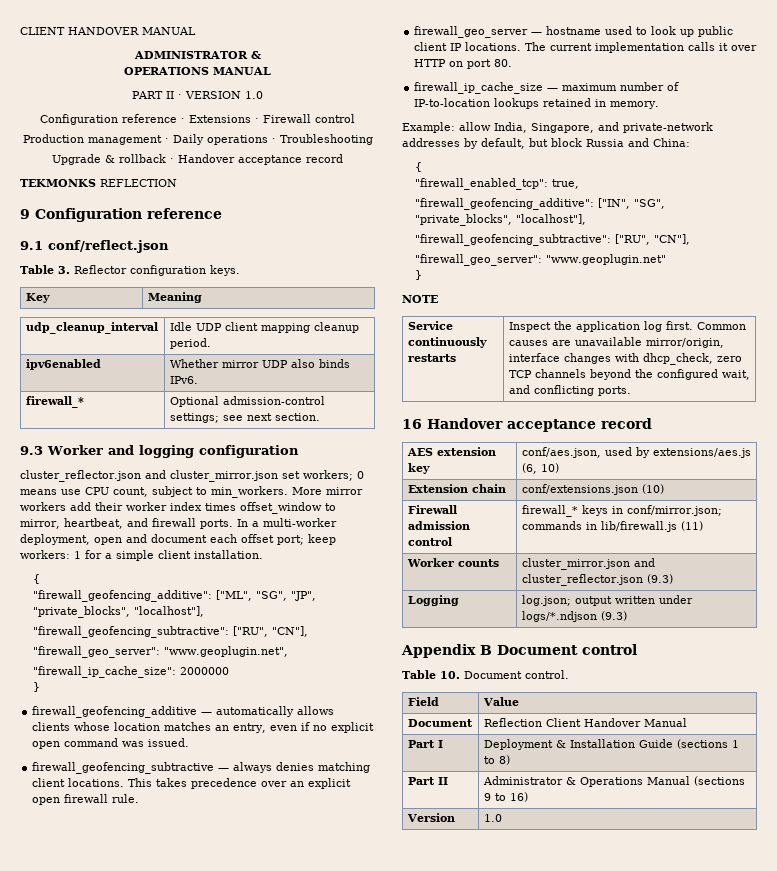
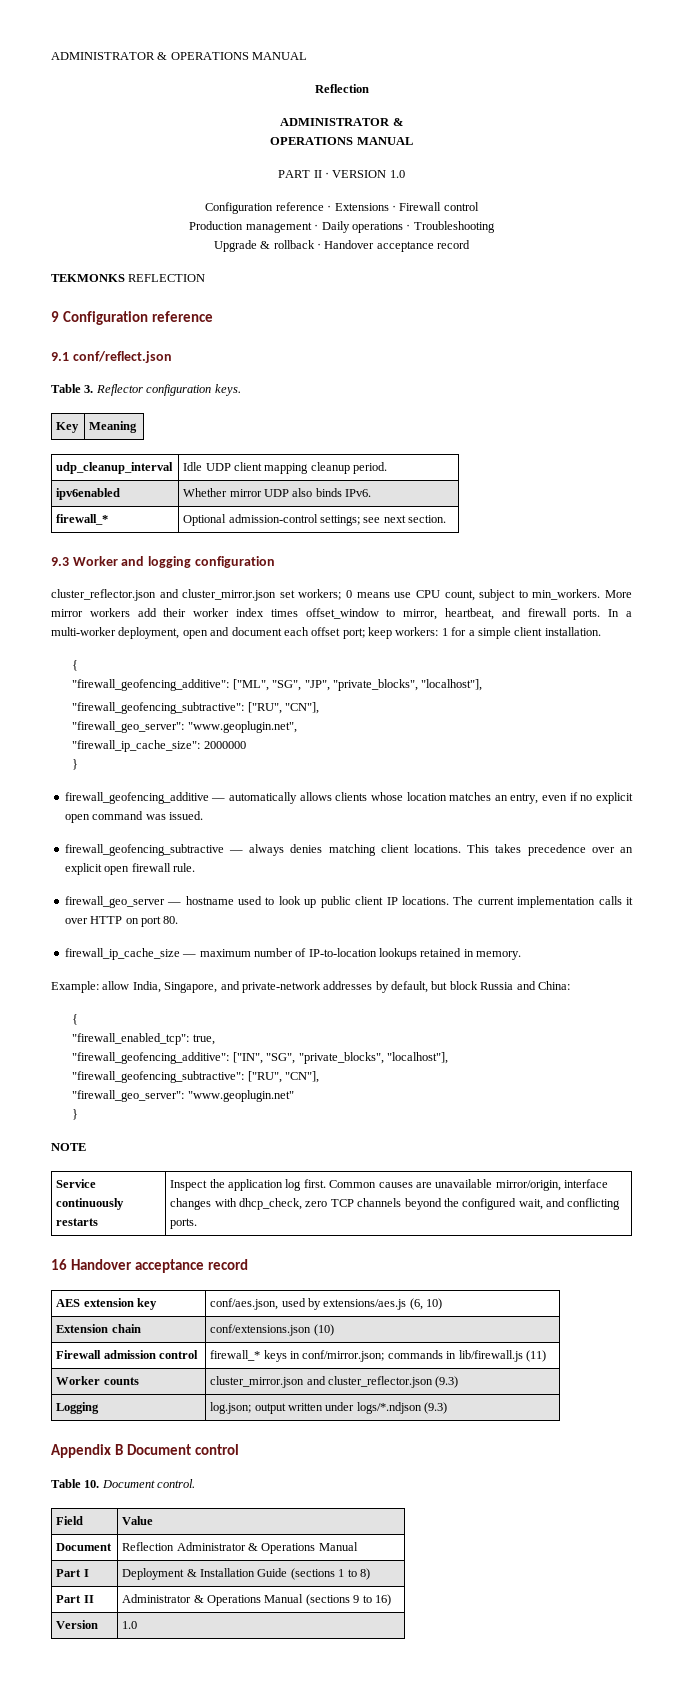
- CLIENT HANDOVER MANUAL
+ ADMINISTRATOR & OPERATIONS MANUAL
+ Reflection
- Document | Reflection Client Handover Manual
+ Document | Reflection Administrator & Operations Manual

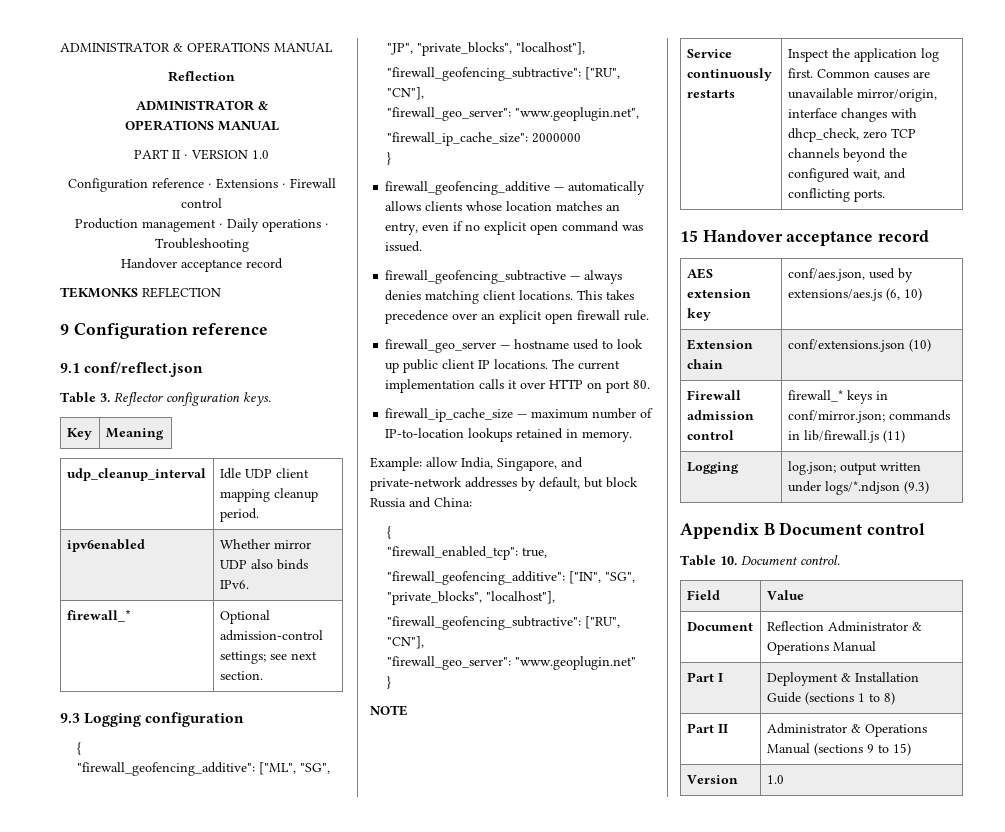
  Production management · Daily operations · Troubleshooting
- Upgrade & rollback · Handover acceptance record
+ Handover acceptance record
- 9.3 Worker and logging configuration
- cluster_reflector.json and cluster_mirror.json set workers; 0 means use CPU count, subject to min_workers. More mirror workers add their worker index times offset_window to mirror, heartbeat, and firewall ports. In a multi-worker deployment, open and document each offset port; keep workers: 1 for a simple client installation.
+ 9.3 Logging configuration
- 16 Handover acceptance record
+ 15 Handover acceptance record
- Worker counts | cluster_mirror.json and cluster_reflector.json (9.3)
- Part II | Administrator & Operations Manual (sections 9 to 16)
+ Part II | Administrator & Operations Manual (sections 9 to 15)

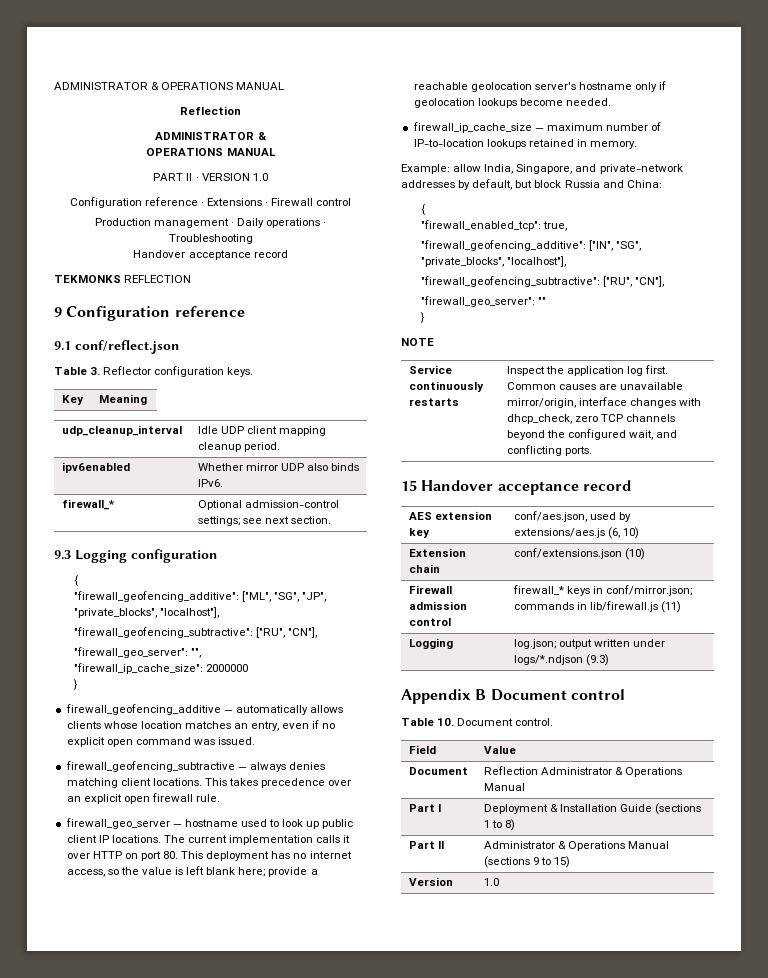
- "firewall_geo_server": "www.geoplugin.net",
+ "firewall_geo_server": "",
- The current implementation calls it over HTTP on port 80.
+ The current implementation calls it over HTTP on port 80. This deployment has no internet access, so the value is left blank here; provide a reachable geolocation server's hostname only if geolocation lookups become needed.
- "firewall_geo_server": "www.geoplugin.net"
+ "firewall_geo_server": ""

